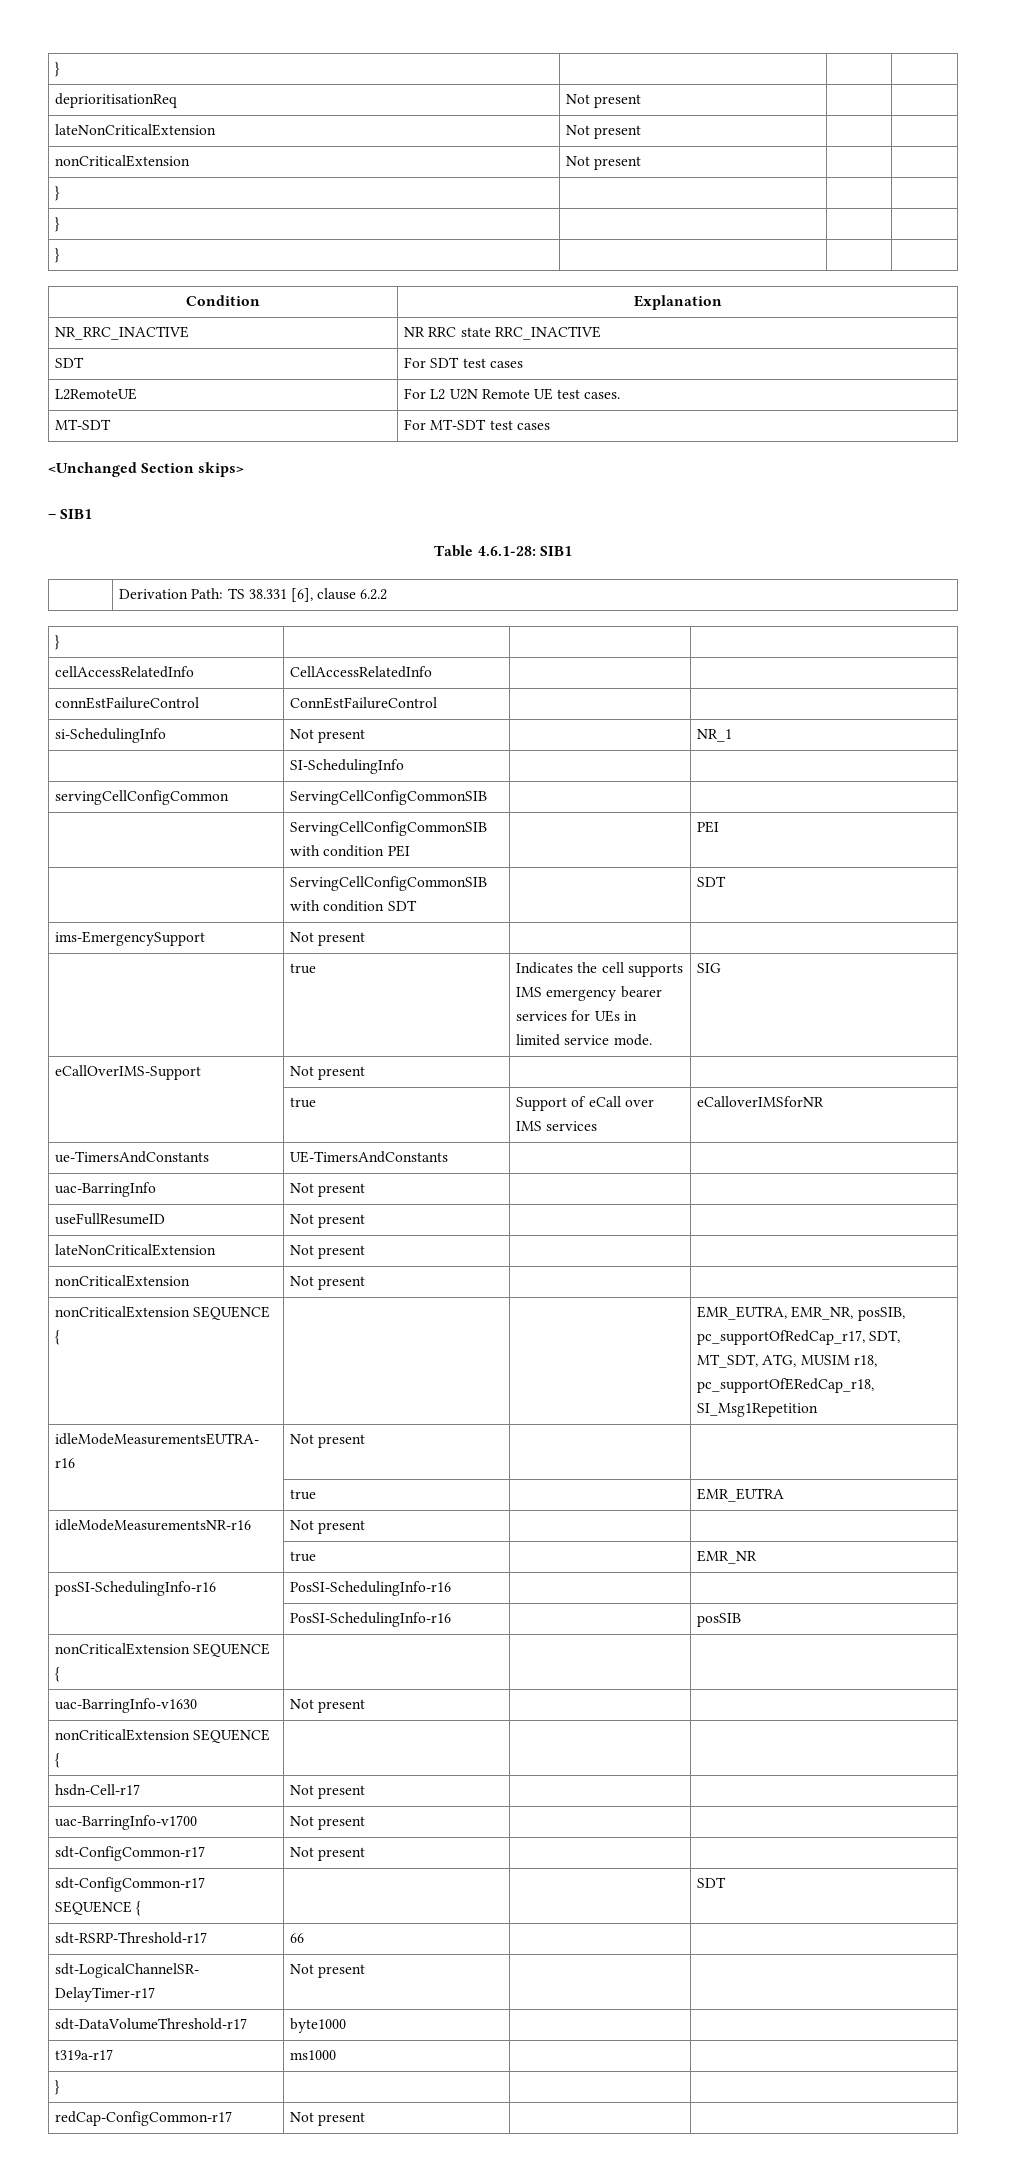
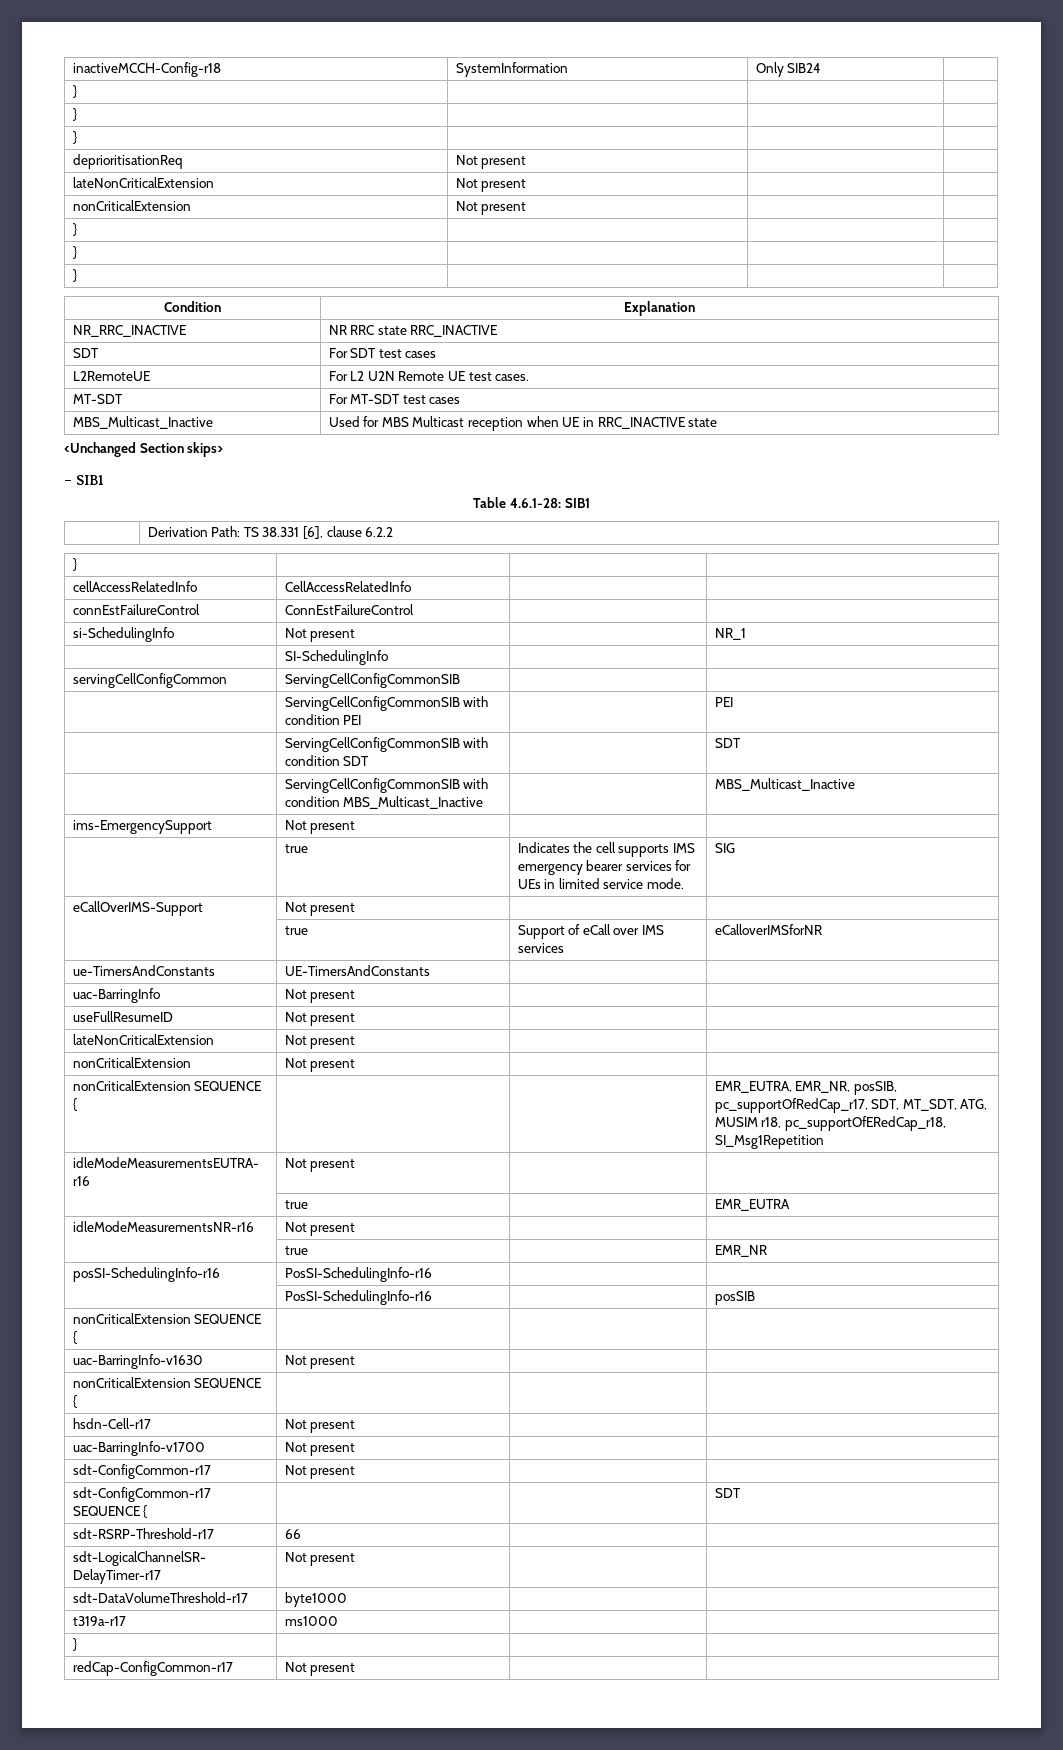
+ inactiveMCCH-Config-r18 | SystemInformation | Only SIB24 |
+ } | | |
+ } | | |
+ MBS_Multicast_Inactive | Used for MBS Multicast reception when UE in RRC_INACTIVE state
+ | ServingCellConfigCommonSIB with condition MBS_Multicast_Inactive | | MBS_Multicast_Inactive

